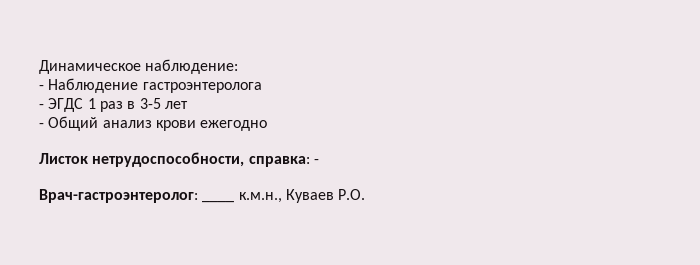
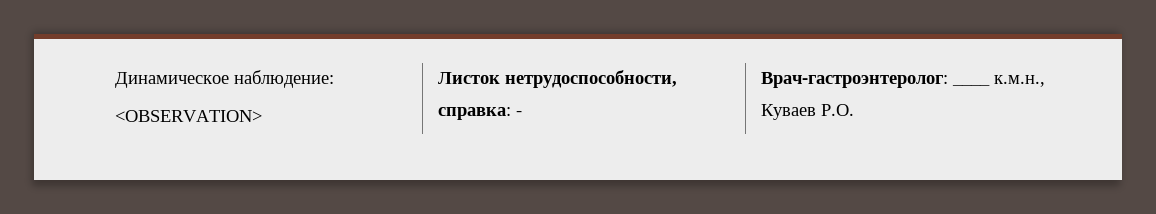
- - Наблюдение гастроэнтеролога
- - ЭГДС 1 раз в 3-5 лет
- - Общий анализ крови ежегодно
+ <OBSERVATION>

